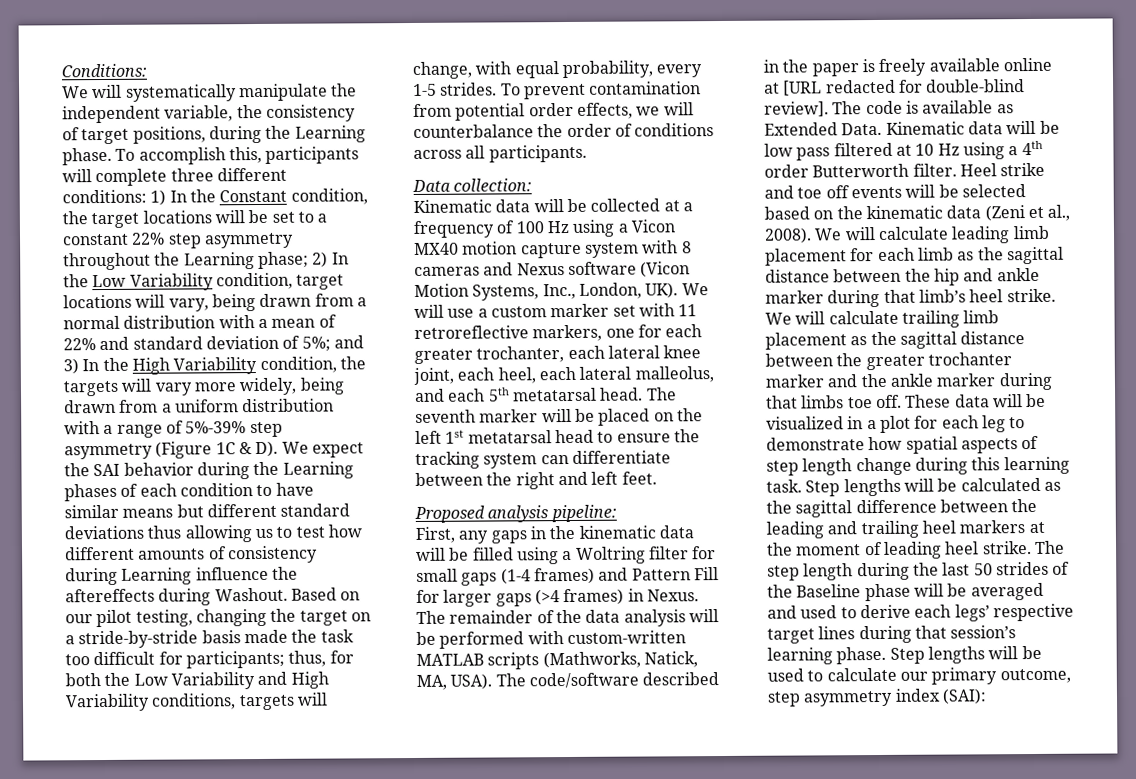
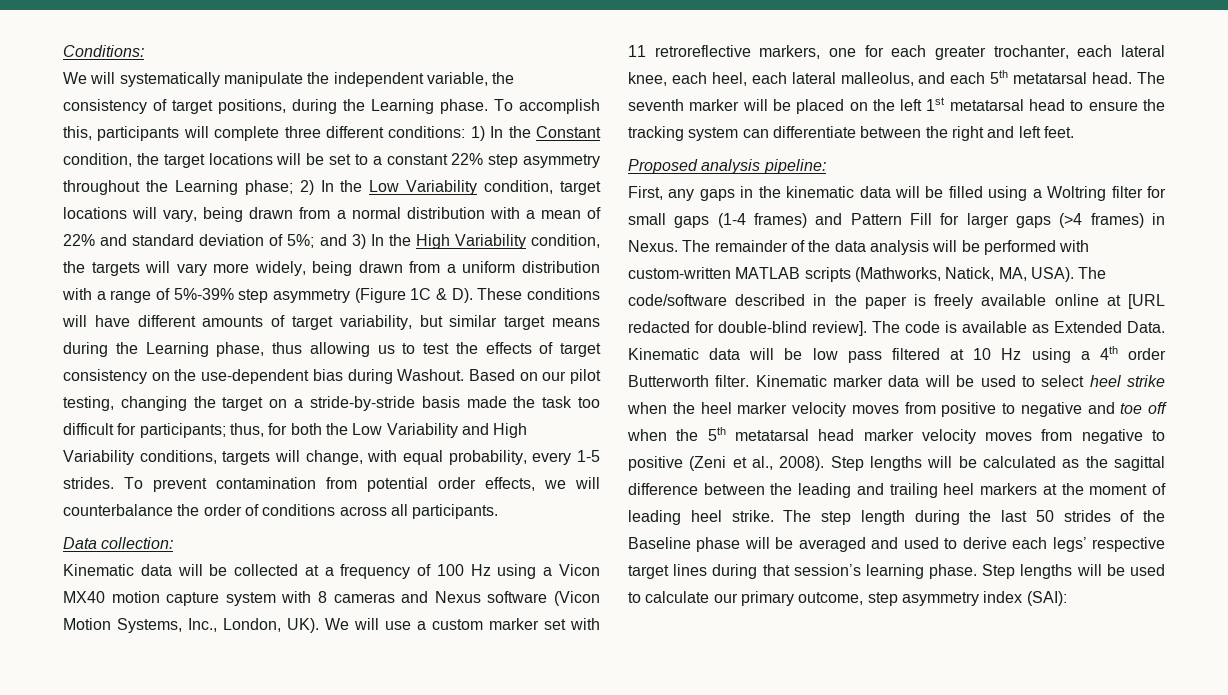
- and 3) In the High Variability condition, the targets will vary more widely, being drawn from a uniform distribution with a range of 5%-39% step asymmetry (Figure 1C & D). We expect the SAI behavior during the Learning phases of each condition to have similar means but different standard deviations thus allowing us to test how different amounts of consistency during Learning influence the aftereffects during Washout.
+ and 3) In the High Variability condition, the targets will vary more widely, being drawn from a uniform distribution with a range of 5%-39% step asymmetry (Figure 1C & D). These conditions will have different amounts of target variability, but similar target means during the Learning phase, thus allowing us to test the effects of target consistency on the use-dependent bias during Washout.
- Kinematic data will be collected at a frequency of 100 Hz using a Vicon MX40 motion capture system with 8 cameras and Nexus software (Vicon Motion Systems, Inc., London, UK). We will use a custom marker set with 11 retroreflective markers, one for each greater trochanter, each lateral knee joint, each heel, each lateral malleolus, and each 5th metatarsal head.
+ Kinematic data will be collected at a frequency of 100 Hz using a Vicon MX40 motion capture system with 8 cameras and Nexus software (Vicon Motion Systems, Inc., London, UK). We will use a custom marker set with 11 retroreflective markers, one for each greater trochanter, each lateral knee, each heel, each lateral malleolus, and each 5th metatarsal head.
- Heel strike and toe off events will be selected based on the kinematic data (Zeni et al., 2008). We will calculate leading limb placement for each limb as the sagittal distance between the hip and ankle marker during that limb’s heel strike. We will calculate trailing limb placement as the sagittal distance between the greater trochanter marker and the ankle marker during that limbs toe off. These data will be visualized in a plot for each leg to demonstrate how spatial aspects of step length change during this learning task.
+ Kinematic marker data will be used to select heel strike when the heel marker velocity moves from positive to negative and toe off when the 5th metatarsal head marker velocity moves from negative to positive (Zeni et al., 2008).

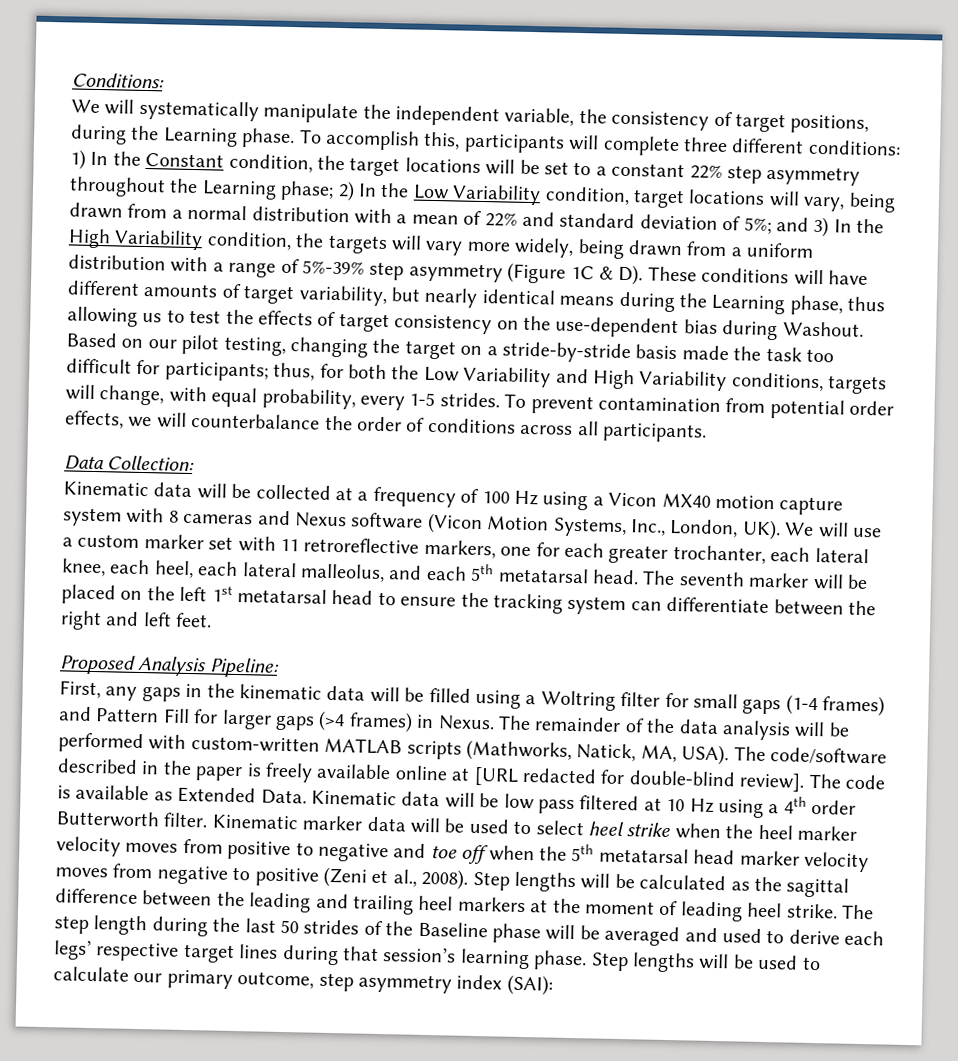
- and 3) In the High Variability condition, the targets will vary more widely, being drawn from a uniform distribution with a range of 5%-39% step asymmetry (Figure 1C & D). These conditions will have different amounts of target variability, but similar target means during the Learning phase, thus allowing us to test the effects of target consistency on the use-dependent bias during Washout.
+ and 3) In the High Variability condition, the targets will vary more widely, being drawn from a uniform distribution with a range of 5%-39% step asymmetry (Figure 1C & D). These conditions will have different amounts of target variability, but nearly identical means during the Learning phase, thus allowing us to test the effects of target consistency on the use-dependent bias during Washout.
- Data collection:
+ Data Collection:
- Proposed analysis pipeline:
+ Proposed Analysis Pipeline:

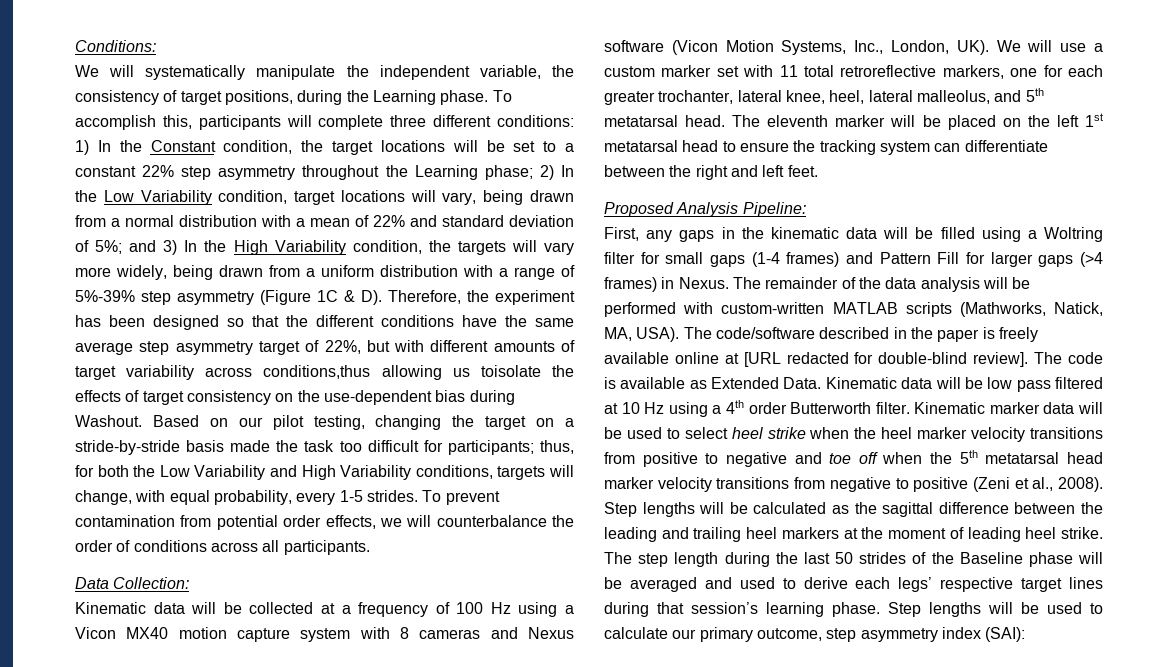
- and 3) In the High Variability condition, the targets will vary more widely, being drawn from a uniform distribution with a range of 5%-39% step asymmetry (Figure 1C & D). These conditions will have different amounts of target variability, but nearly identical means during the Learning phase, thus allowing us to test the effects of target consistency on the use-dependent bias during Washout.
+ and 3) In the High Variability condition, the targets will vary more widely, being drawn from a uniform distribution with a range of 5%-39% step asymmetry (Figure 1C & D). Therefore, the experiment has been designed so that the different conditions have the same average step asymmetry target of 22%, but with different amounts of target variability across conditions,thus allowing us toisolate the effects of target consistency on the use-dependent bias during Washout.
- Kinematic data will be collected at a frequency of 100 Hz using a Vicon MX40 motion capture system with 8 cameras and Nexus software (Vicon Motion Systems, Inc., London, UK). We will use a custom marker set with 11 retroreflective markers, one for each greater trochanter, each lateral knee, each heel, each lateral malleolus, and each 5th metatarsal head.
+ Kinematic data will be collected at a frequency of 100 Hz using a Vicon MX40 motion capture system with 8 cameras and Nexus software (Vicon Motion Systems, Inc., London, UK). We will use a custom marker set with 11 total retroreflective markers, one for each greater trochanter, lateral knee, heel, lateral malleolus, and 5th metatarsal head.
- The seventh marker will be placed on the left 1st metatarsal head to ensure the tracking system can differentiate between the right and left feet.
+ The eleventh marker will be placed on the left 1st metatarsal head to ensure the tracking system can differentiate between the right and left feet.
- Kinematic marker data will be used to select heel strike when the heel marker velocity moves from positive to negative and toe off when the 5th metatarsal head marker velocity moves from negative to positive (Zeni et al., 2008).
+ Kinematic marker data will be used to select heel strike when the heel marker velocity transitions from positive to negative and toe off when the 5th metatarsal head marker velocity transitions from negative to positive (Zeni et al., 2008).

